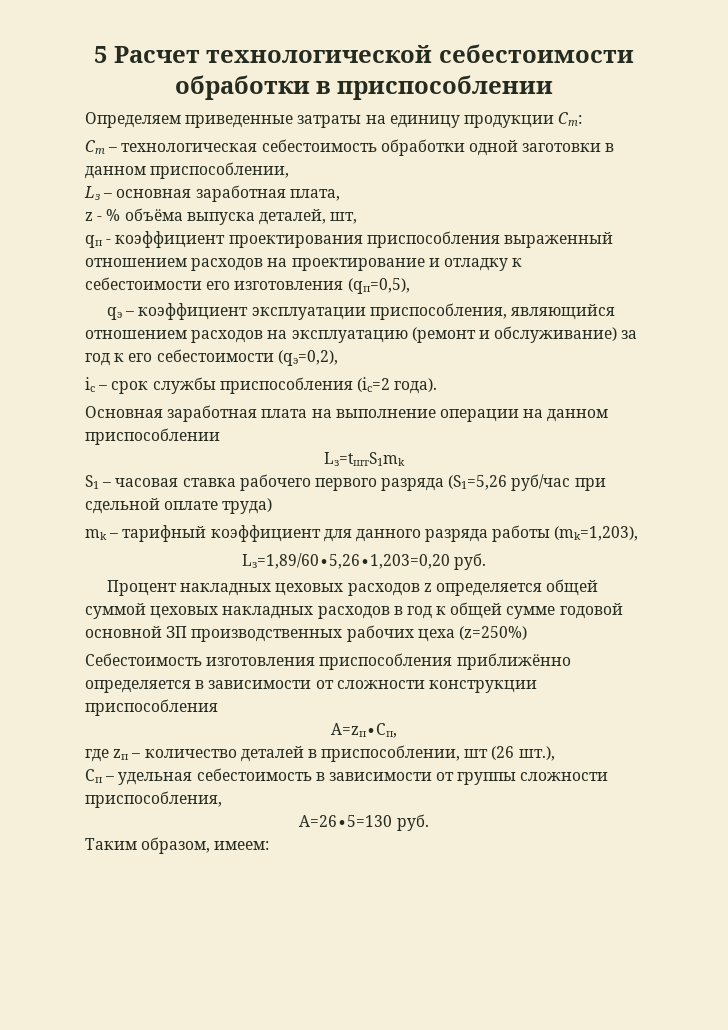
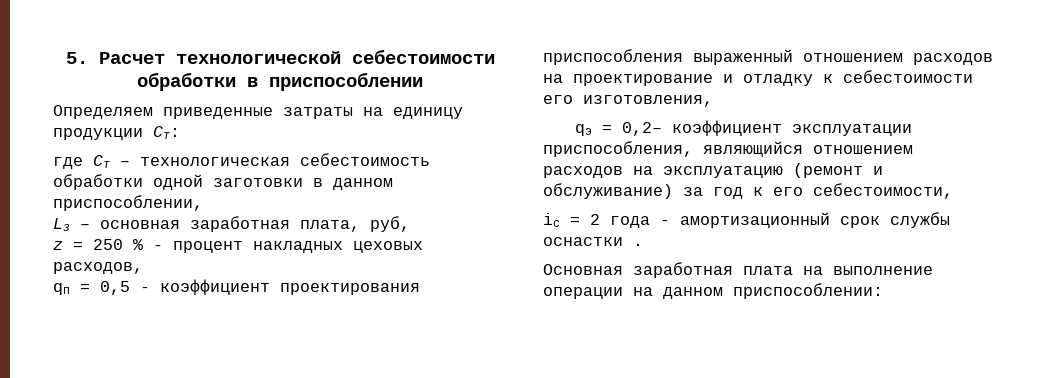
- 5 Расчет технологической себестоимости обработки в приспособлении
+ 5. Расчет технологической себестоимости обработки в приспособлении
- Ст – технологическая себестоимость обработки одной заготовки в данном приспособлении,
+ где Ст – технологическая себестоимость обработки одной заготовки в данном приспособлении,
- Lз – основная заработная плата,
- z - % объёма выпуска деталей, шт,
+ Lз – основная заработная плата, руб,
+ z = 250 % - процент накладных цеховых расходов,
- qп - коэффициент проектирования приспособления выраженный отношением расходов на проектирование и отладку к себестоимости его изготовления (qп=0,5),
+ qп = 0,5 - коэффициент проектирования приспособления выраженный отношением расходов на проектирование и отладку к себестоимости его изготовления,
- qэ – коэффициент эксплуатации приспособления, являющийся отношением расходов на эксплуатацию (ремонт и обслуживание) за год к его себестоимости (qэ=0,2),
+ qэ = 0,2– коэффициент эксплуатации приспособления, являющийся отношением расходов на эксплуатацию (ремонт и обслуживание) за год к его себестоимости,
- ic – срок службы приспособления (ic=2 года).
+ ic = 2 года - амортизационный срок службы оснастки .
- Основная заработная плата на выполнение операции на данном приспособлении
- Lз=tштS1mk
- S1 – часовая ставка рабочего первого разряда (S1=5,26 руб/час при сдельной оплате труда)
- mk – тарифный коэффициент для данного разряда работы (mk=1,203),
- Lз=1,89/60∙5,26∙1,203=0,20 руб.
- Процент накладных цеховых расходов z определяется общей суммой цеховых накладных расходов в год к общей сумме годовой основной ЗП производственных рабочих цеха (z=250%)
- Себестоимость изготовления приспособления приближённо определяется в зависимости от сложности конструкции приспособления
- А=zп∙Сп,
- где zп – количество деталей в приспособлении, шт (26 шт.),
- Сп – удельная себестоимость в зависимости от группы сложности приспособления,
- А=26∙5=130 руб.
- Таким образом, имеем:
+ Основная заработная плата на выполнение операции на данном приспособлении:

